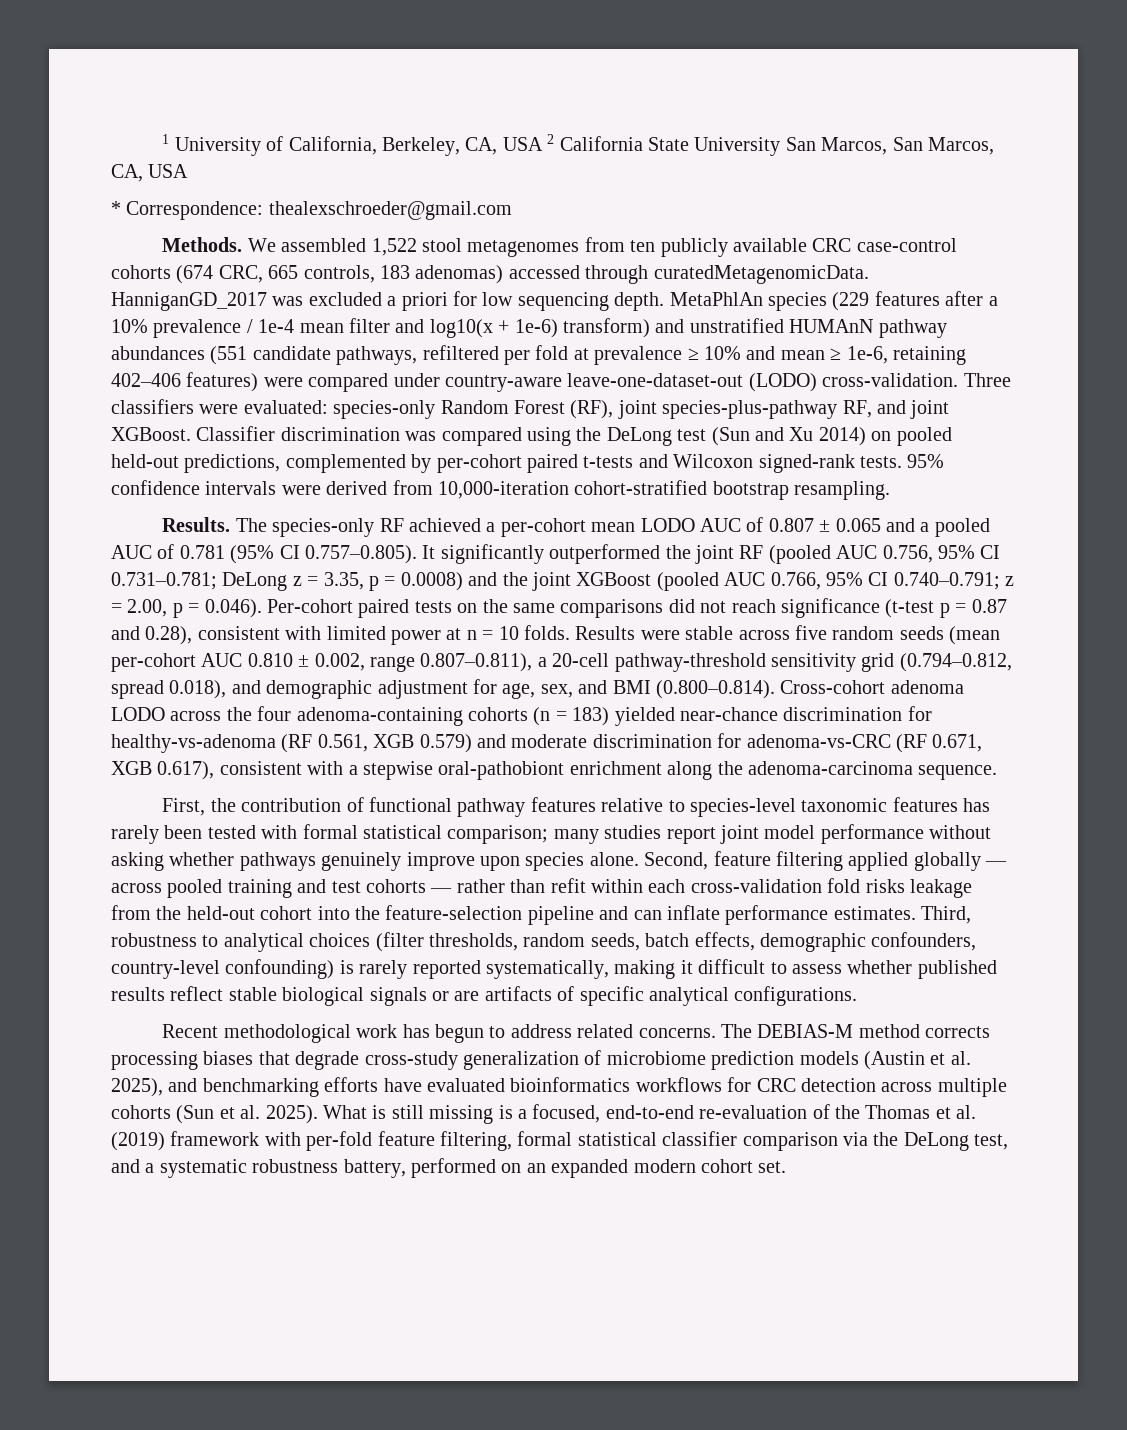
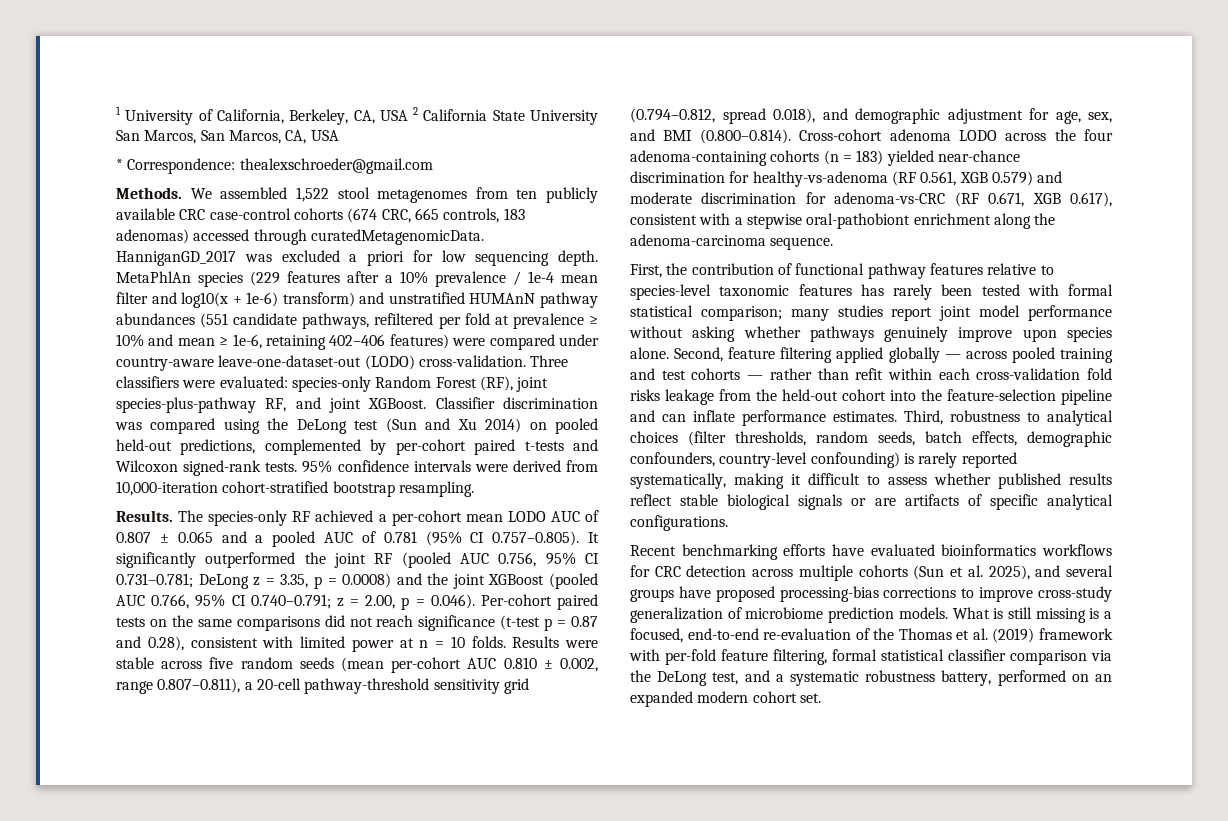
- Recent methodological work has begun to address related concerns. The DEBIAS-M method corrects processing biases that degrade cross-study generalization of microbiome prediction models (Austin et al. 2025), and benchmarking efforts have evaluated bioinformatics workflows for CRC detection across multiple cohorts (Sun et al. 2025).
+ Recent benchmarking efforts have evaluated bioinformatics workflows for CRC detection across multiple cohorts (Sun et al. 2025), and several groups have proposed processing-bias corrections to improve cross-study generalization of microbiome prediction models.

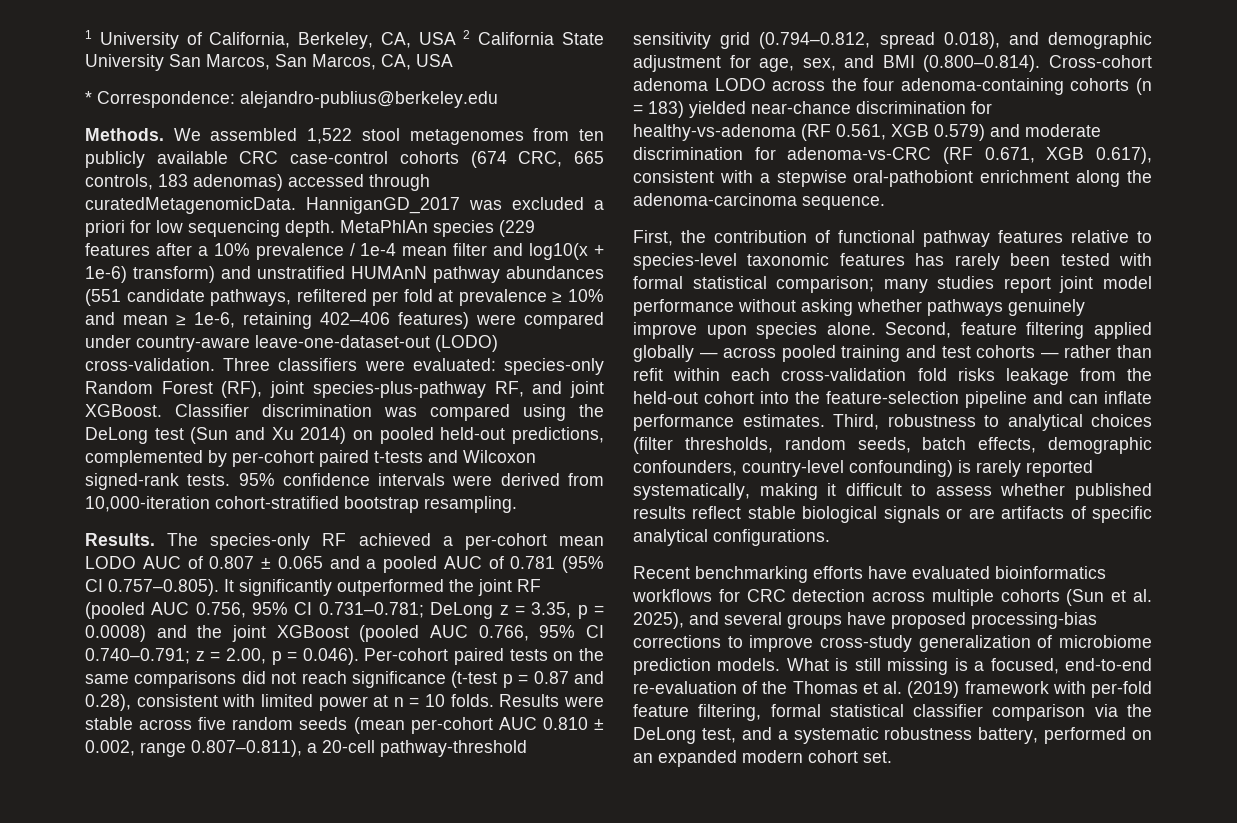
- * Correspondence: thealexschroeder@gmail.com
+ * Correspondence: alejandro-publius@berkeley.edu

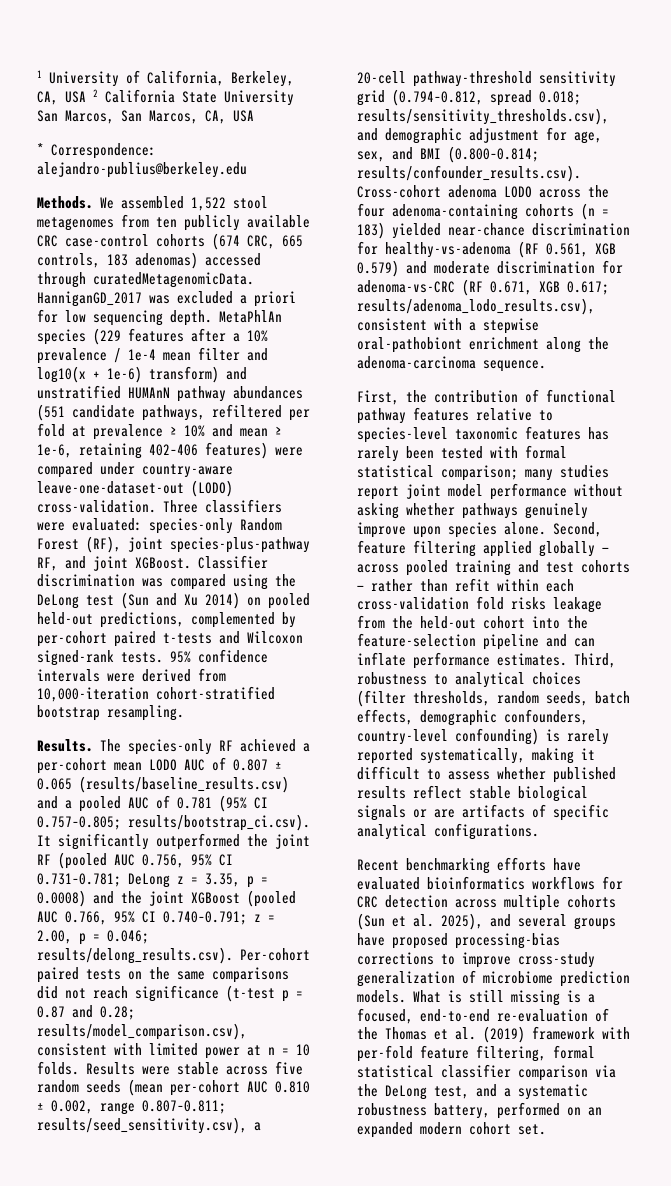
- The species-only RF achieved a per-cohort mean LODO AUC of 0.807 ± 0.065 and a pooled AUC of 0.781 (95% CI 0.757–0.805). It significantly outperformed the joint RF (pooled AUC 0.756, 95% CI 0.731–0.781;
+ The species-only RF achieved a per-cohort mean LODO AUC of 0.807 ± 0.065 (results/baseline_results.csv) and a pooled AUC of 0.781 (95% CI 0.757–0.805; results/bootstrap_ci.csv). It significantly outperformed the joint RF (pooled AUC 0.756, 95% CI 0.731–0.781;
- z = 2.00, p = 0.046). Per-cohort paired tests on the same comparisons did not reach significance (t-test p = 0.87 and 0.28), consistent with limited power at n = 10 folds.
+ z = 2.00, p = 0.046; results/delong_results.csv). Per-cohort paired tests on the same comparisons did not reach significance (t-test p = 0.87 and 0.28; results/model_comparison.csv), consistent with limited power at n = 10 folds.
- Results were stable across five random seeds (mean per-cohort AUC 0.810 ± 0.002, range 0.807–0.811), a 20-cell pathway-threshold sensitivity grid (0.794–0.812, spread 0.018), and demographic adjustment for age, sex, and BMI (0.800–0.814). Cross-cohort adenoma LODO across the four adenoma-containing cohorts (n = 183) yielded near-chance discrimination for healthy-vs-adenoma (RF 0.561, XGB 0.579) and moderate discrimination for adenoma-vs-CRC (RF 0.671, XGB 0.617), consistent with a stepwise oral-pathobiont enrichment along the adenoma-carcinoma sequence.
+ Results were stable across five random seeds (mean per-cohort AUC 0.810 ± 0.002, range 0.807–0.811; results/seed_sensitivity.csv), a 20-cell pathway-threshold sensitivity grid (0.794–0.812, spread 0.018; results/sensitivity_thresholds.csv), and demographic adjustment for age, sex, and BMI (0.800–0.814; results/confounder_results.csv). Cross-cohort adenoma LODO across the four adenoma-containing cohorts (n = 183) yielded near-chance discrimination for healthy-vs-adenoma (RF 0.561, XGB 0.579) and moderate discrimination for adenoma-vs-CRC (RF 0.671, XGB 0.617; results/adenoma_lodo_results.csv), consistent with a stepwise oral-pathobiont enrichment along the adenoma-carcinoma sequence.

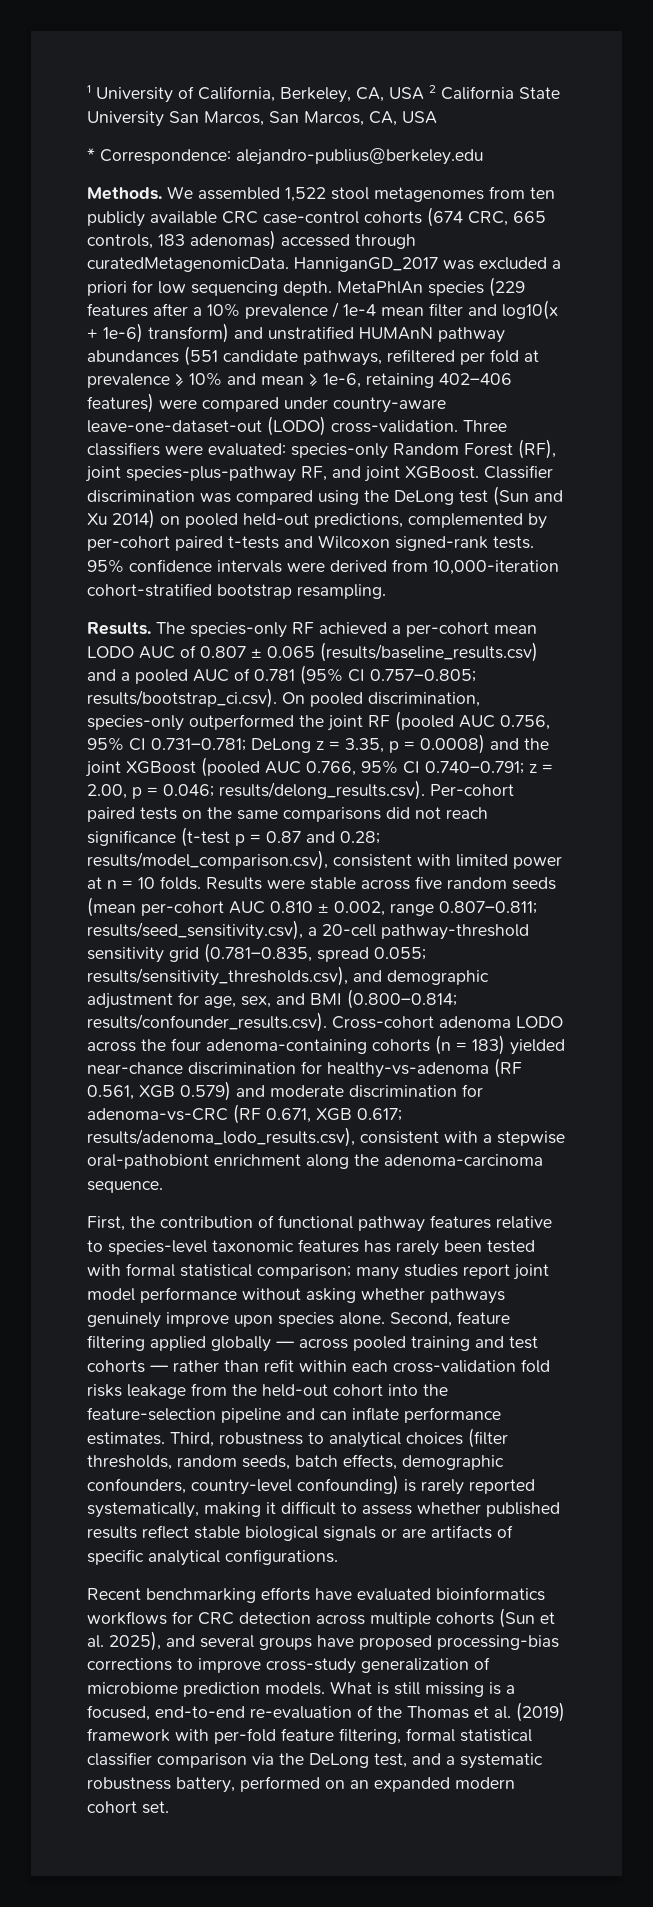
- results/bootstrap_ci.csv). It significantly outperformed the joint RF (pooled AUC 0.756, 95% CI 0.731–0.781;
+ results/bootstrap_ci.csv). On pooled discrimination, species-only outperformed the joint RF (pooled AUC 0.756, 95% CI 0.731–0.781;
- results/seed_sensitivity.csv), a 20-cell pathway-threshold sensitivity grid (0.794–0.812, spread 0.018;
+ results/seed_sensitivity.csv), a 20-cell pathway-threshold sensitivity grid (0.781–0.835, spread 0.055;

